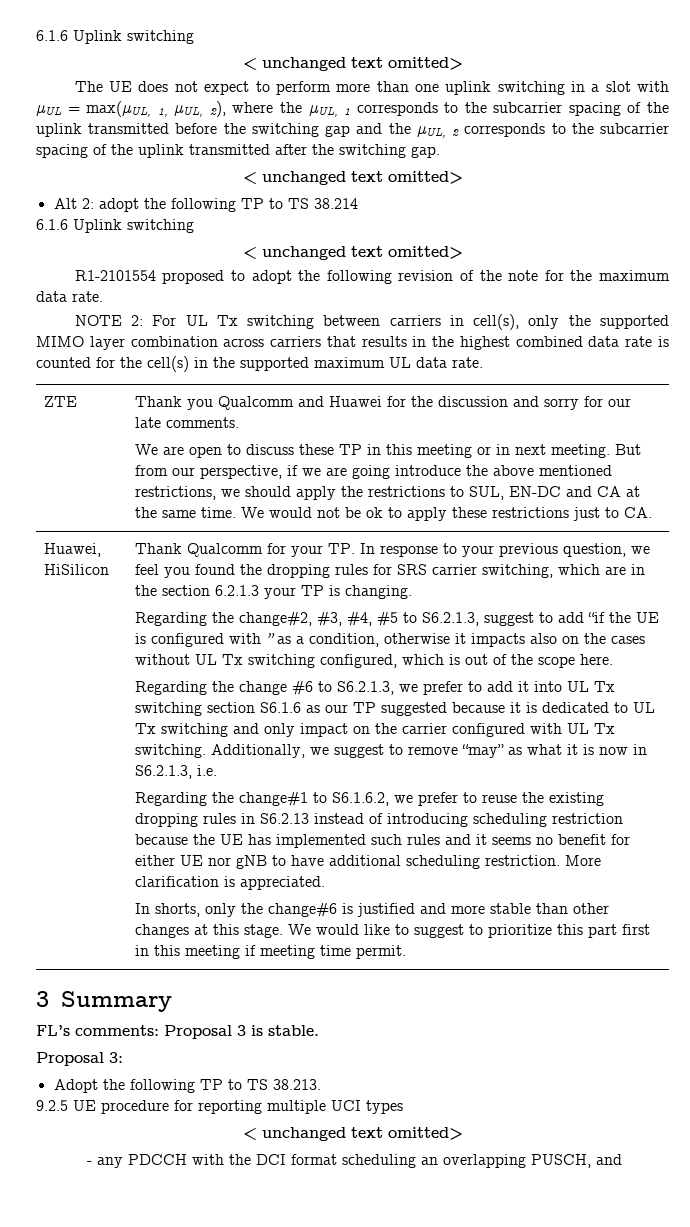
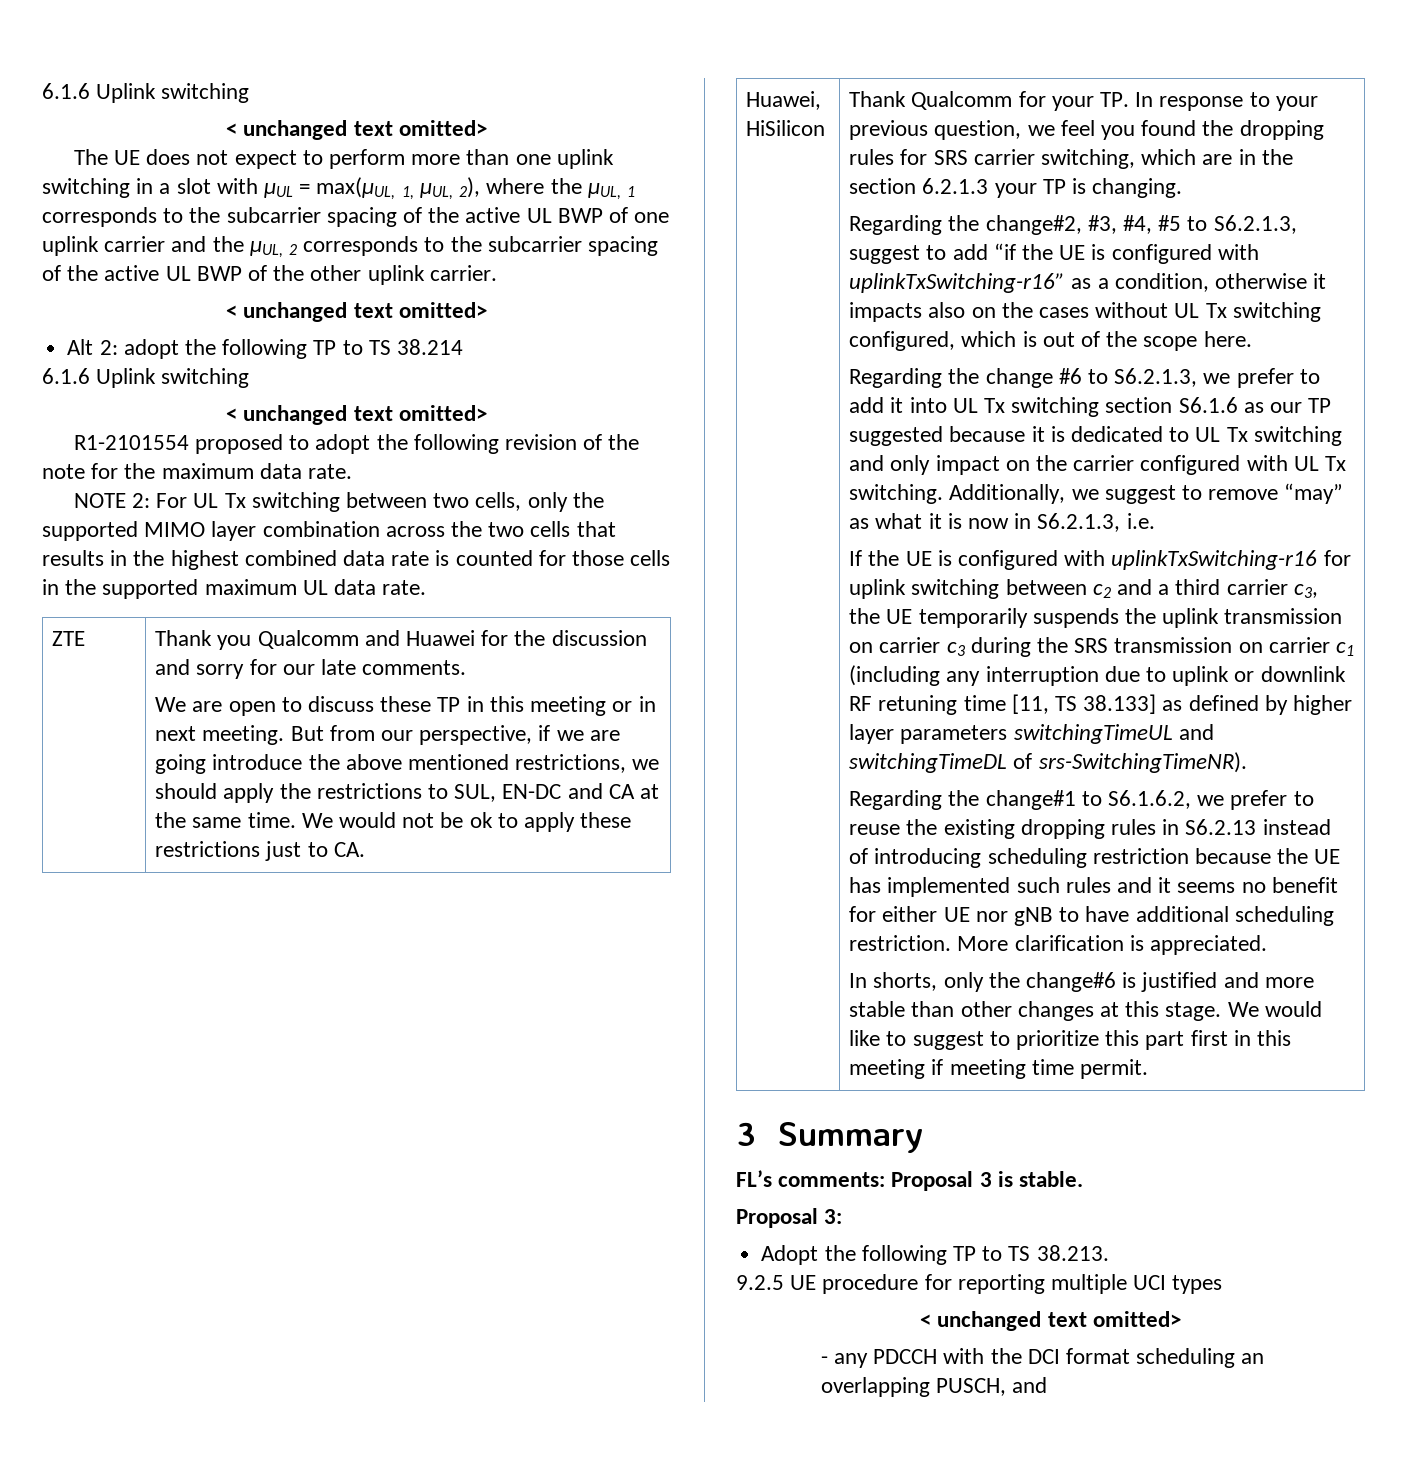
- The UE does not expect to perform more than one uplink switching in a slot with µUL = max(µUL, 1, µUL, 2), where the µUL, 1 corresponds to the subcarrier spacing of the uplink transmitted before the switching gap and the µUL, 2 corresponds to the subcarrier spacing of the uplink transmitted after the switching gap.
+ The UE does not expect to perform more than one uplink switching in a slot with µUL = max(µUL, 1, µUL, 2), where the µUL, 1 corresponds to the subcarrier spacing of the active UL BWP of one uplink carrier and the µUL, 2 corresponds to the subcarrier spacing of the active UL BWP of the other uplink carrier.
- NOTE 2: For UL Tx switching between carriers in cell(s), only the supported MIMO layer combination across carriers that results in the highest combined data rate is counted for the cell(s) in the supported maximum UL data rate.
+ NOTE 2: For UL Tx switching between two cells, only the supported MIMO layer combination across the two cells that results in the highest combined data rate is counted for those cells in the supported maximum UL data rate.
- Regarding the change#2, #3, #4, #5 to S6.2.1.3, suggest to add “if the UE is configured with ” as a condition, otherwise it impacts also on the cases without UL Tx switching configured, which is out of the scope here.
+ Regarding the change#2, #3, #4, #5 to S6.2.1.3, suggest to add “if the UE is configured with uplinkTxSwitching-r16” as a condition, otherwise it impacts also on the cases without UL Tx switching configured, which is out of the scope here.
+ If the UE is configured with uplinkTxSwitching-r16 for uplink switching between c2 and a third carrier c3, the UE temporarily suspends the uplink transmission on carrier c3 during the SRS transmission on carrier c1 (including any interruption due to uplink or downlink RF retuning time [11, TS 38.133] as defined by higher layer parameters switchingTimeUL and switchingTimeDL of srs-SwitchingTimeNR).

